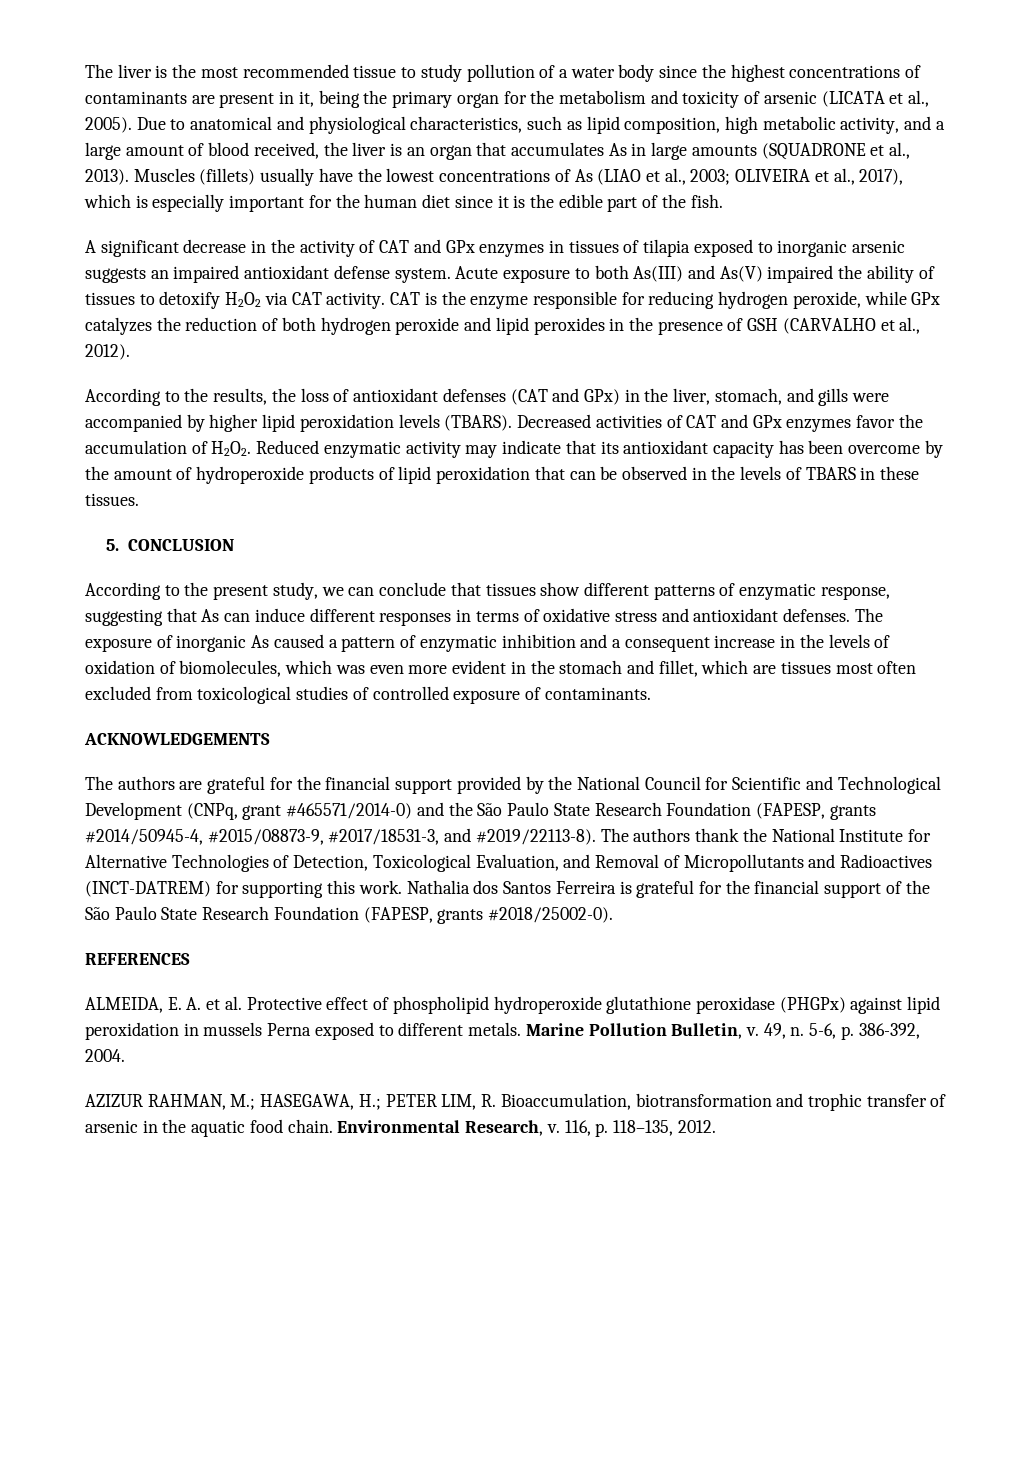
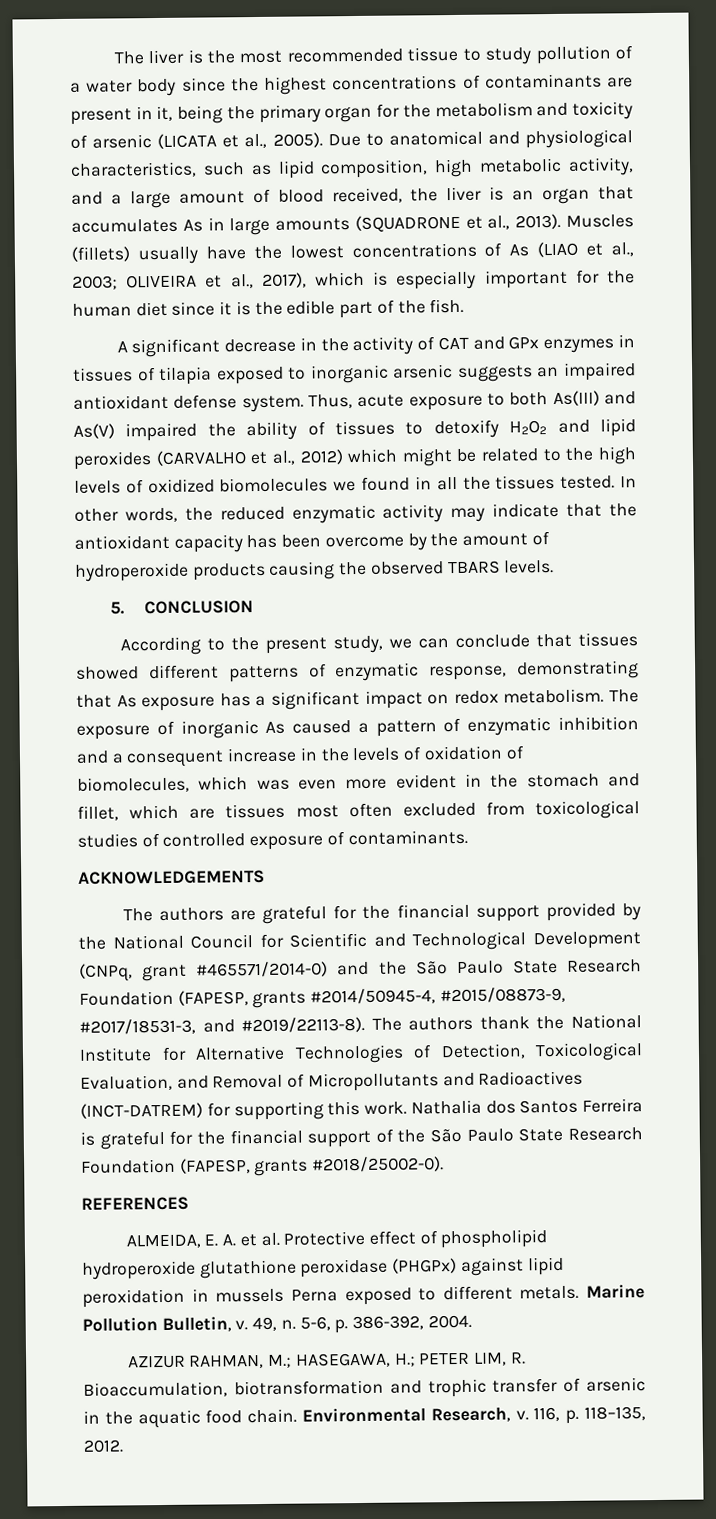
- Acute exposure to both As(III) and As(V) impaired the ability of tissues to detoxify H2O2 via CAT activity. CAT is the enzyme responsible for reducing hydrogen peroxide, while GPx catalyzes the reduction of both hydrogen peroxide and lipid peroxides in the presence of GSH (CARVALHO et al., 2012).
- According to the results, the loss of antioxidant defenses (CAT and GPx) in the liver, stomach, and gills were accompanied by higher lipid peroxidation levels (TBARS). Decreased activities of CAT and GPx enzymes favor the accumulation of H2O2. Reduced enzymatic activity may indicate that its antioxidant capacity has been overcome by the amount of hydroperoxide products of lipid peroxidation that can be observed in the levels of TBARS in these tissues.
+ Thus, acute exposure to both As(III) and As(V) impaired the ability of tissues to detoxify H2O2 and lipid peroxides (CARVALHO et al., 2012) which might be related to the high levels of oxidized biomolecules we found in all the tissues tested. In other words, the reduced enzymatic activity may indicate that the antioxidant capacity has been overcome by the amount of hydroperoxide products causing the observed TBARS levels.
- According to the present study, we can conclude that tissues show different patterns of enzymatic response, suggesting that As can induce different responses in terms of oxidative stress and antioxidant defenses.
+ According to the present study, we can conclude that tissues showed different patterns of enzymatic response, demonstrating that As exposure has a significant impact on redox metabolism.

